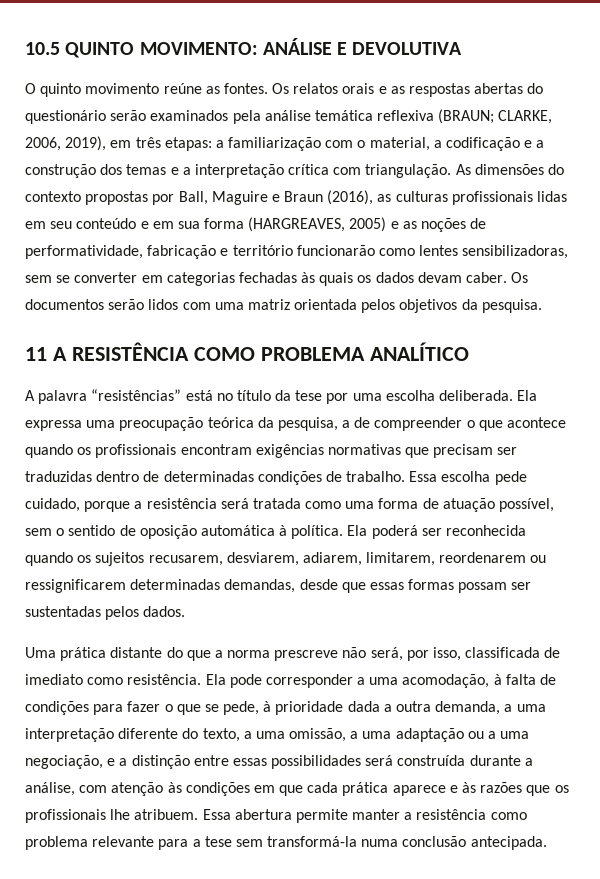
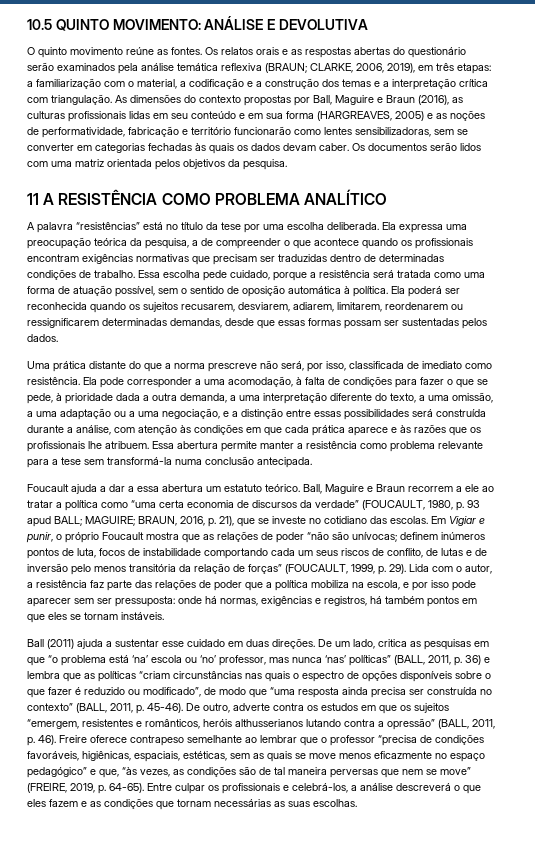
+ Foucault ajuda a dar a essa abertura um estatuto teórico. Ball, Maguire e Braun recorrem a ele ao tratar a política como “uma certa economia de discursos da verdade” (FOUCAULT, 1980, p. 93 apud BALL; MAGUIRE; BRAUN, 2016, p. 21), que se investe no cotidiano das escolas. Em Vigiar e punir, o próprio Foucault mostra que as relações de poder “não são unívocas; definem inúmeros pontos de luta, focos de instabilidade comportando cada um seus riscos de conflito, de lutas e de inversão pelo menos transitória da relação de forças” (FOUCAULT, 1999, p. 29). Lida com o autor, a resistência faz parte das relações de poder que a política mobiliza na escola, e por isso pode aparecer sem ser pressuposta: onde há normas, exigências e registros, há também pontos em que eles se tornam instáveis.
+ Ball (2011) ajuda a sustentar esse cuidado em duas direções. De um lado, critica as pesquisas em que “o problema está ‘na’ escola ou ‘no’ professor, mas nunca ‘nas’ políticas” (BALL, 2011, p. 36) e lembra que as políticas “criam circunstâncias nas quais o espectro de opções disponíveis sobre o que fazer é reduzido ou modificado”, de modo que “uma resposta ainda precisa ser construída no contexto” (BALL, 2011, p. 45-46). De outro, adverte contra os estudos em que os sujeitos “emergem, resistentes e românticos, heróis althusserianos lutando contra a opressão” (BALL, 2011, p. 46). Freire oferece contrapeso semelhante ao lembrar que o professor “precisa de condições favoráveis, higiênicas, espaciais, estéticas, sem as quais se move menos eficazmente no espaço pedagógico” e que, “às vezes, as condições são de tal maneira perversas que nem se move” (FREIRE, 2019, p. 64-65). Entre culpar os profissionais e celebrá-los, a análise descreverá o que eles fazem e as condições que tornam necessárias as suas escolhas.

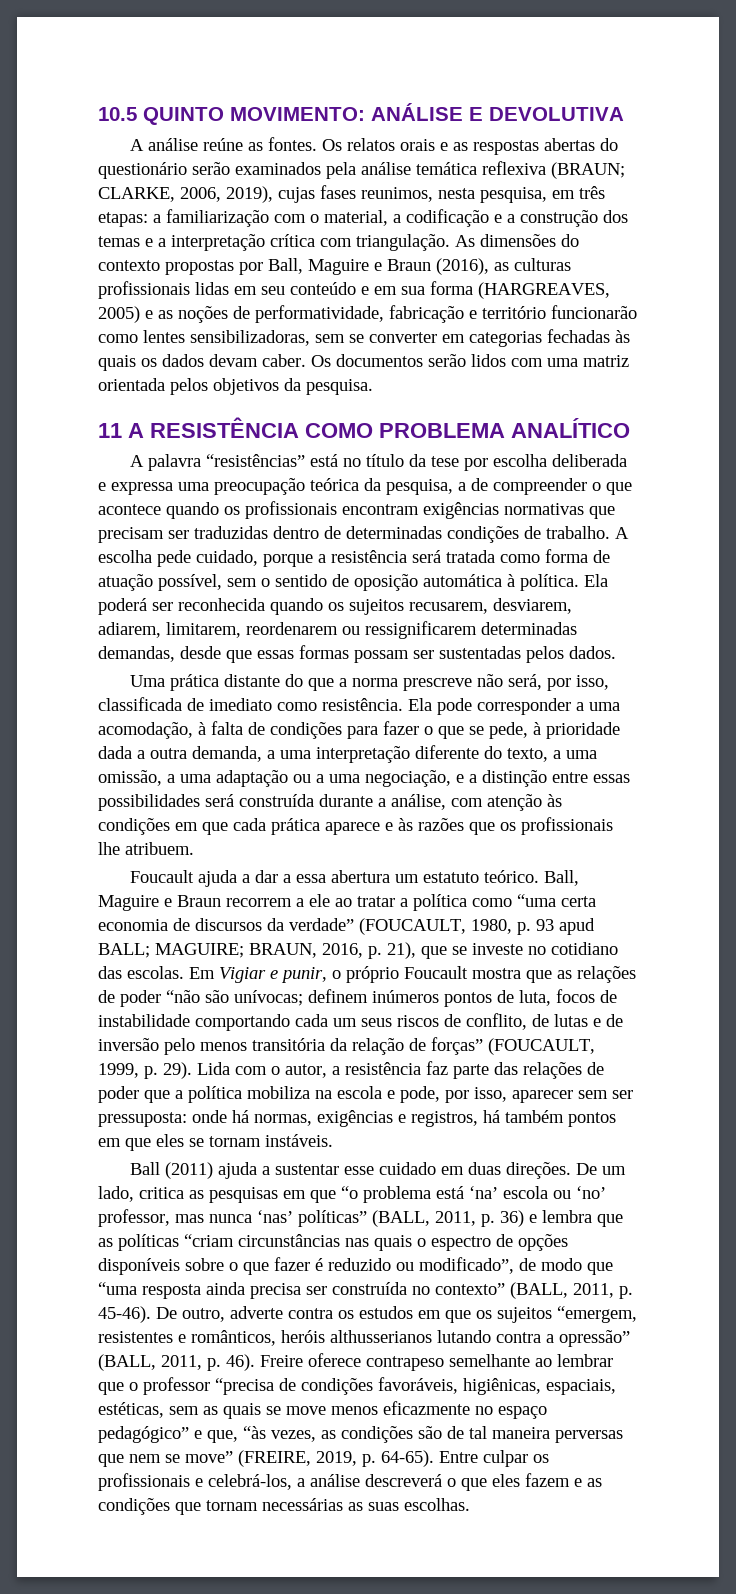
- O quinto movimento reúne as fontes.
+ A análise reúne as fontes.
- Os relatos orais e as respostas abertas do questionário serão examinados pela análise temática reflexiva (BRAUN; CLARKE, 2006, 2019), em três etapas: a familiarização com o material, a codificação e a construção dos temas e a interpretação crítica com triangulação.
+ Os relatos orais e as respostas abertas do questionário serão examinados pela análise temática reflexiva (BRAUN; CLARKE, 2006, 2019), cujas fases reunimos, nesta pesquisa, em três etapas: a familiarização com o material, a codificação e a construção dos temas e a interpretação crítica com triangulação.
- A palavra “resistências” está no título da tese por uma escolha deliberada. Ela expressa uma preocupação teórica da pesquisa, a de compreender o que acontece quando os profissionais encontram exigências normativas que precisam ser traduzidas dentro de determinadas condições de trabalho.
+ A palavra “resistências” está no título da tese por escolha deliberada e expressa uma preocupação teórica da pesquisa, a de compreender o que acontece quando os profissionais encontram exigências normativas que precisam ser traduzidas dentro de determinadas condições de trabalho.
- Essa escolha pede cuidado, porque a resistência será tratada como uma forma de atuação possível, sem o sentido de oposição automática à política.
+ A escolha pede cuidado, porque a resistência será tratada como forma de atuação possível, sem o sentido de oposição automática à política.
- Essa abertura permite manter a resistência como problema relevante para a tese sem transformá-la numa conclusão antecipada.
- Lida com o autor, a resistência faz parte das relações de poder que a política mobiliza na escola, e por isso pode aparecer sem ser pressuposta: onde há normas, exigências e registros, há também pontos em que eles se tornam instáveis.
+ Lida com o autor, a resistência faz parte das relações de poder que a política mobiliza na escola e pode, por isso, aparecer sem ser pressuposta: onde há normas, exigências e registros, há também pontos em que eles se tornam instáveis.

